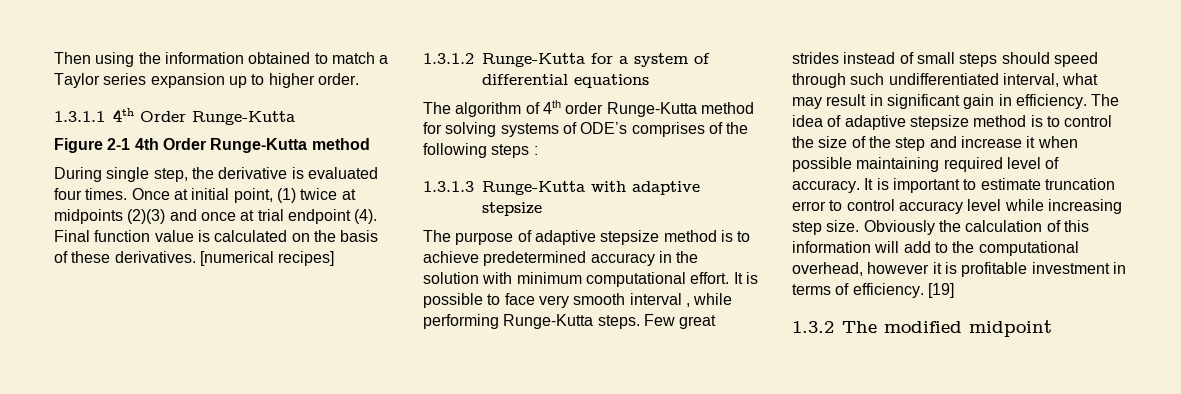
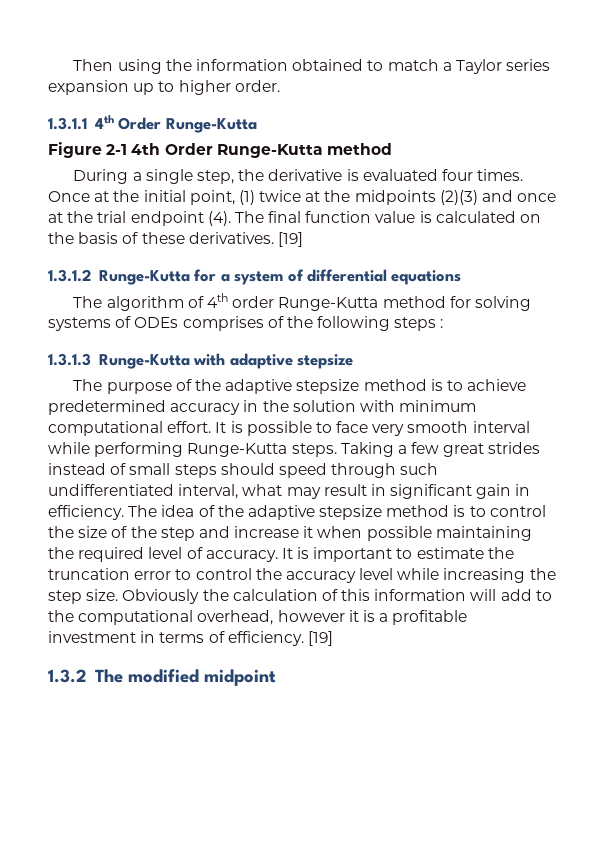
- During single step, the derivative is evaluated four times.
+ During a single step, the derivative is evaluated four times.
- Once at initial point, (1) twice at midpoints (2)(3) and once at trial endpoint (4).
+ Once at the initial point, (1) twice at the midpoints (2)(3) and once at the trial endpoint (4).
- Final function value is calculated on the basis of these derivatives. [numerical recipes]
+ The final function value is calculated on the basis of these derivatives. [19]
- The algorithm of 4th order Runge-Kutta method for solving systems of ODE’s comprises of the following steps :
+ The algorithm of 4th order Runge-Kutta method for solving systems of ODEs comprises of the following steps :
- The purpose of adaptive stepsize method is to achieve predetermined accuracy in the solution with minimum computational effort.
+ The purpose of the adaptive stepsize method is to achieve predetermined accuracy in the solution with minimum computational effort.
- It is possible to face very smooth interval , while performing Runge-Kutta steps.
+ It is possible to face very smooth interval while performing Runge-Kutta steps.
- Few great strides instead of small steps should speed through such undifferentiated interval, what may result in significant gain in efficiency.
+ Taking a few great strides instead of small steps should speed through such undifferentiated interval, what may result in significant gain in efficiency.
- The idea of adaptive stepsize method is to control the size of the step and increase it when possible maintaining required level of accuracy.
+ The idea of the adaptive stepsize method is to control the size of the step and increase it when possible maintaining the required level of accuracy.
- It is important to estimate truncation error to control accuracy level while increasing step size.
+ It is important to estimate the truncation error to control the accuracy level while increasing the step size.
- Obviously the calculation of this information will add to the computational overhead, however it is profitable investment in terms of efficiency.
+ Obviously the calculation of this information will add to the computational overhead, however it is a profitable investment in terms of efficiency.

